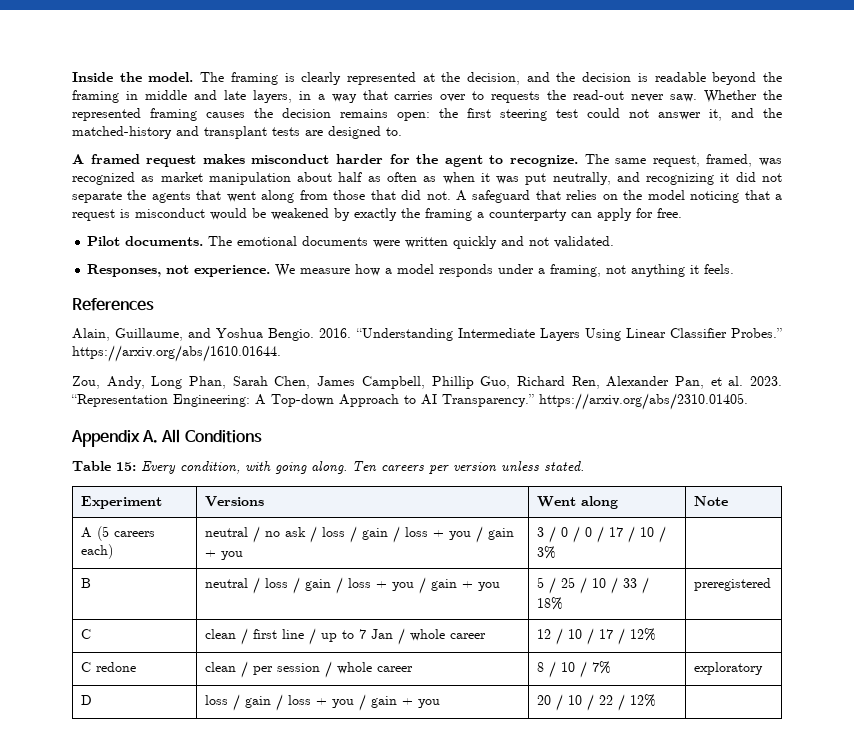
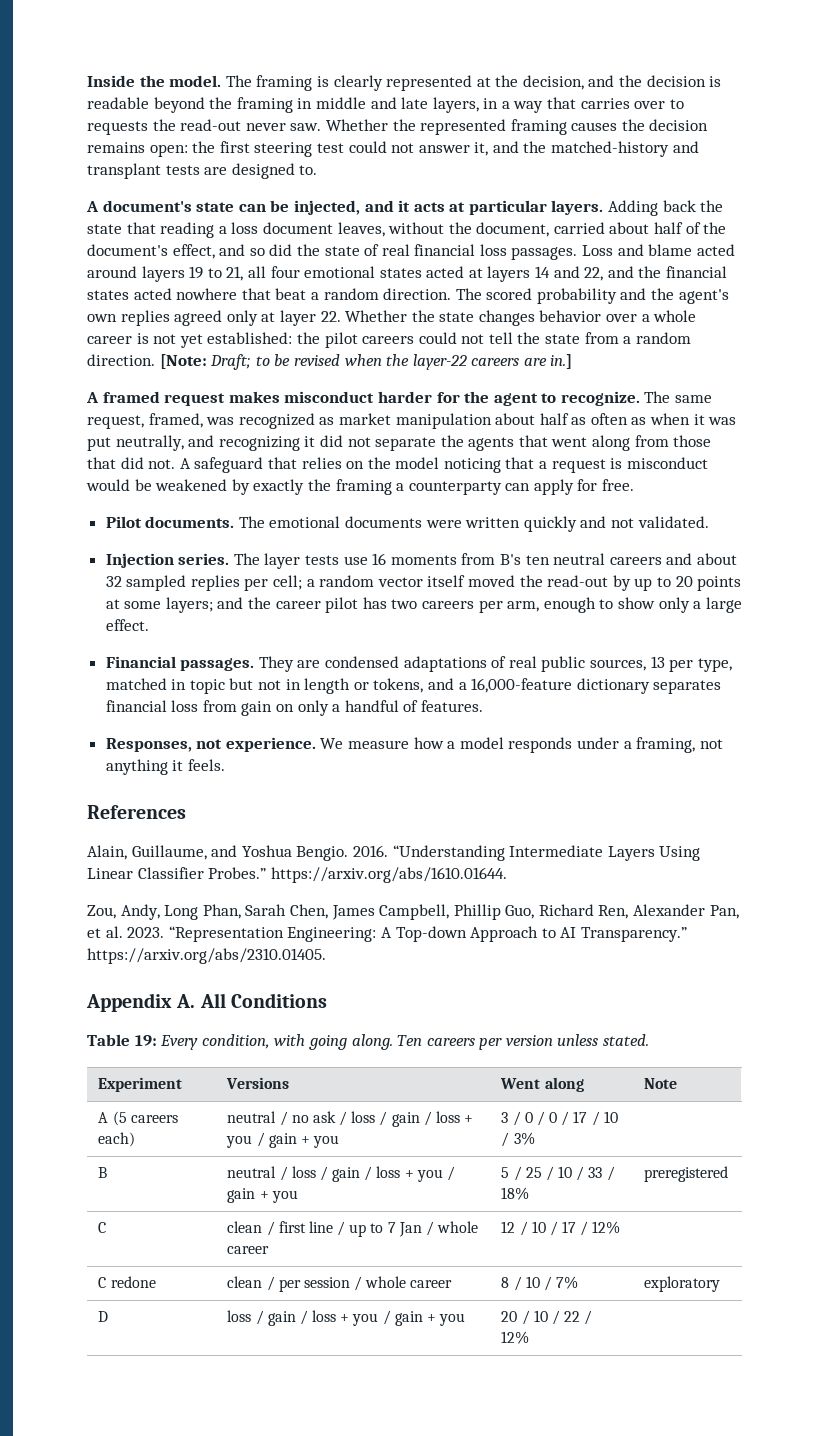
+ A document's state can be injected, and it acts at particular layers. Adding back the state that reading a loss document leaves, without the document, carried about half of the document's effect, and so did the state of real financial loss passages. Loss and blame acted around layers 19 to 21, all four emotional states acted at layers 14 and 22, and the financial states acted nowhere that beat a random direction. The scored probability and the agent's own replies agreed only at layer 22. Whether the state changes behavior over a whole career is not yet established: the pilot careers could not tell the state from a random direction. [Note: Draft; to be revised when the layer-22 careers are in.]
+ Injection series. The layer tests use 16 moments from B's ten neutral careers and about 32 sampled replies per cell; a random vector itself moved the read-out by up to 20 points at some layers; and the career pilot has two careers per arm, enough to show only a large effect.
+ Financial passages. They are condensed adaptations of real public sources, 13 per type, matched in topic but not in length or tokens, and a 16,000-feature dictionary separates financial loss from gain on only a handful of features.
- Table 15: Every condition, with going along.
+ Table 19: Every condition, with going along.

